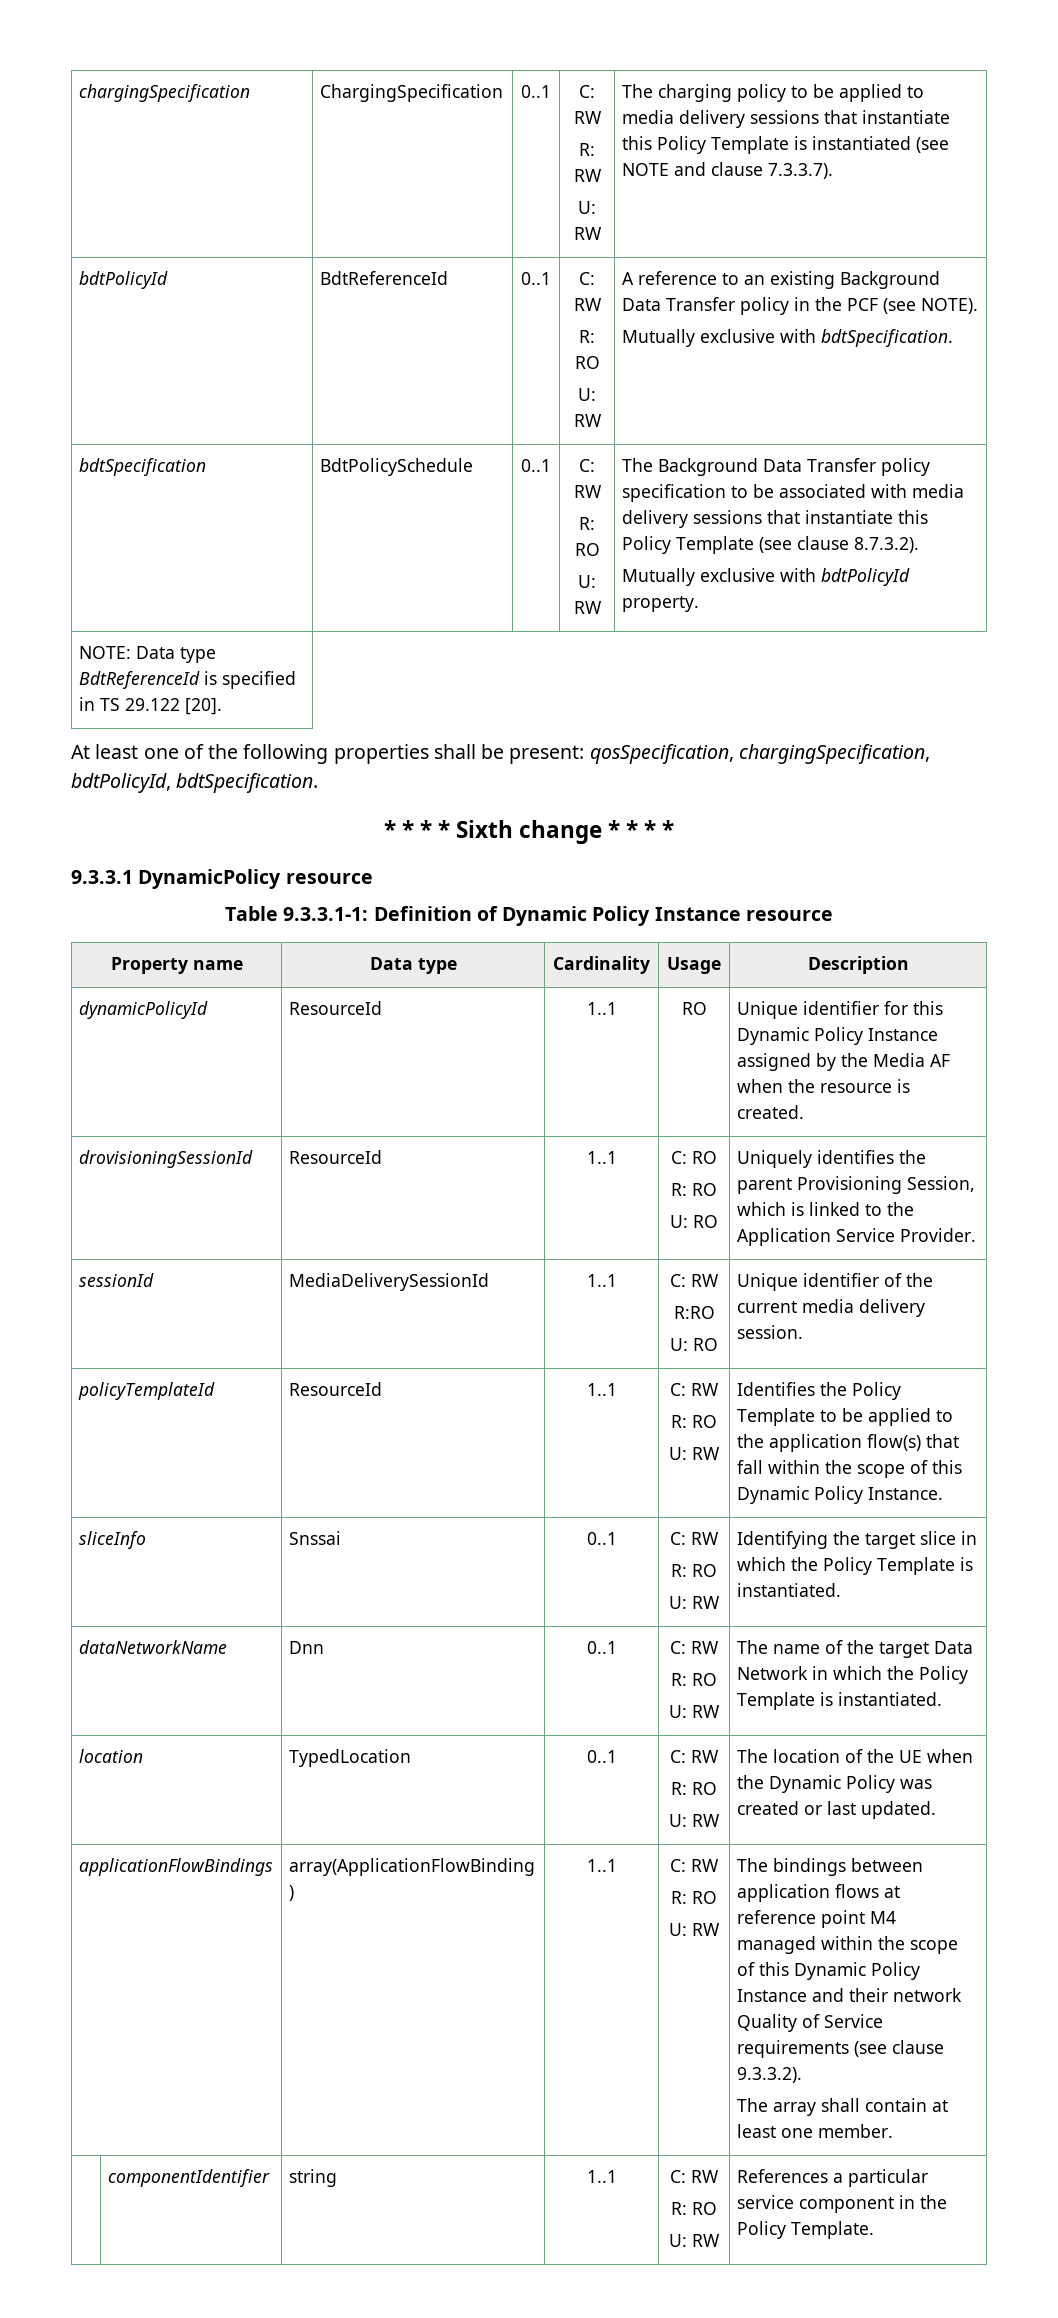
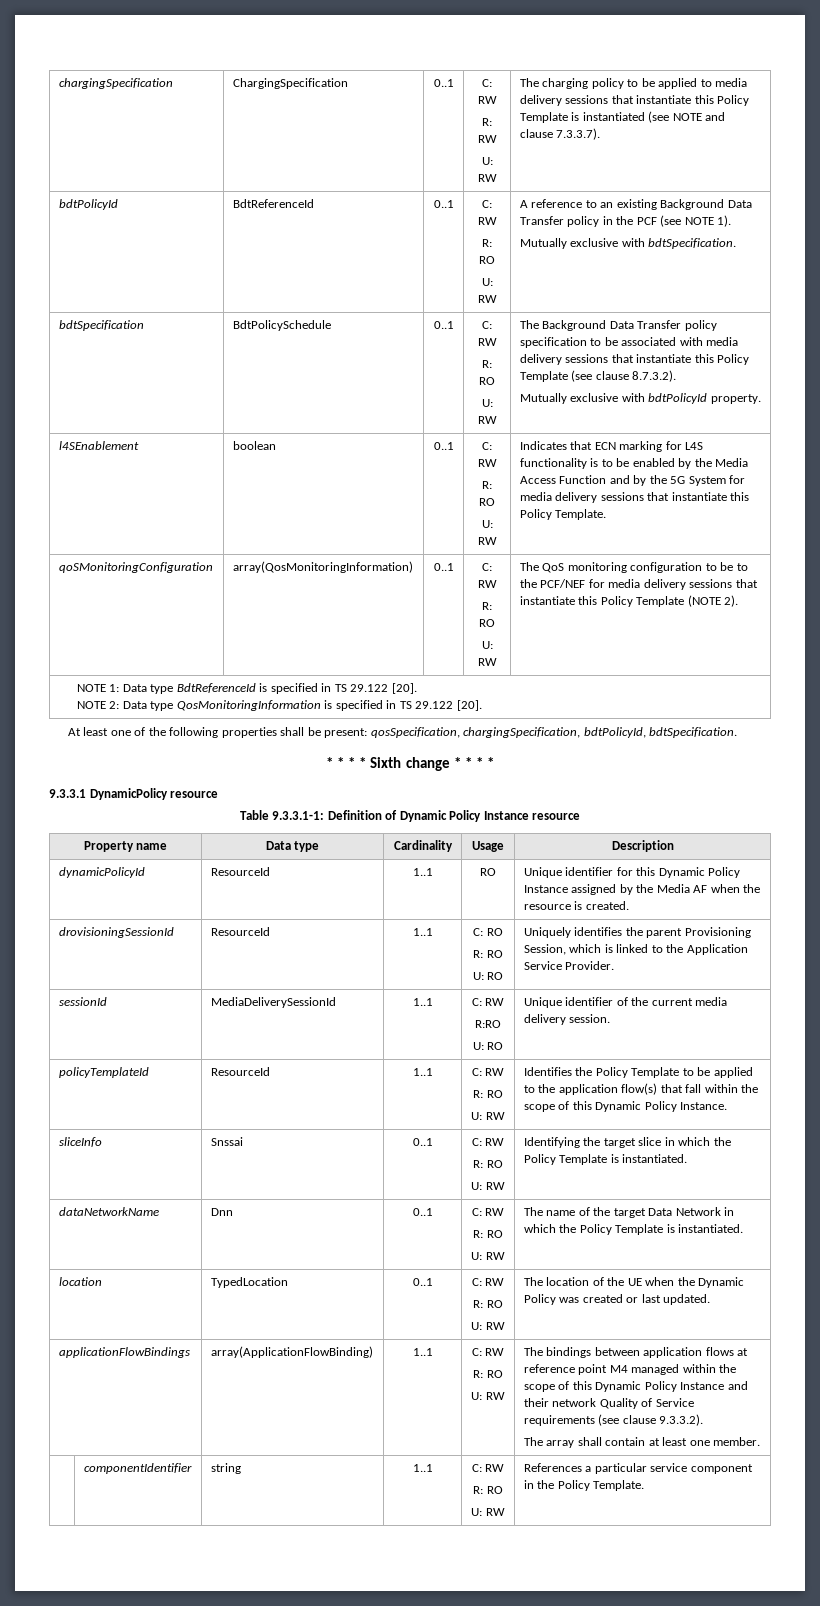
  bdtPolicyId | BdtReferenceId | 0..1 | C: RW
  R: RO
- U: RW | A reference to an existing Background Data Transfer policy in the PCF (see NOTE).
+ U: RW | A reference to an existing Background Data Transfer policy in the PCF (see NOTE 1).
- NOTE: Data type BdtReferenceId is specified in TS 29.122 [20].
+ l4SEnablement | boolean | 0..1 | C: RW
+ R: RO
+ U: RW | Indicates that ECN marking for L4S functionality is to be enabled by the Media Access Function and by the 5G System for media delivery sessions that instantiate this Policy Template.
+ qoSMonitoringConfiguration | array(QosMonitoringInformation) | 0..1 | C: RW
+ R: RO
+ U: RW | The QoS monitoring configuration to be to the PCF/NEF for media delivery sessions that instantiate this Policy Template (NOTE 2).
+ NOTE 1: Data type BdtReferenceId is specified in TS 29.122 [20].
+ NOTE 2: Data type QosMonitoringInformation is specified in TS 29.122 [20].

